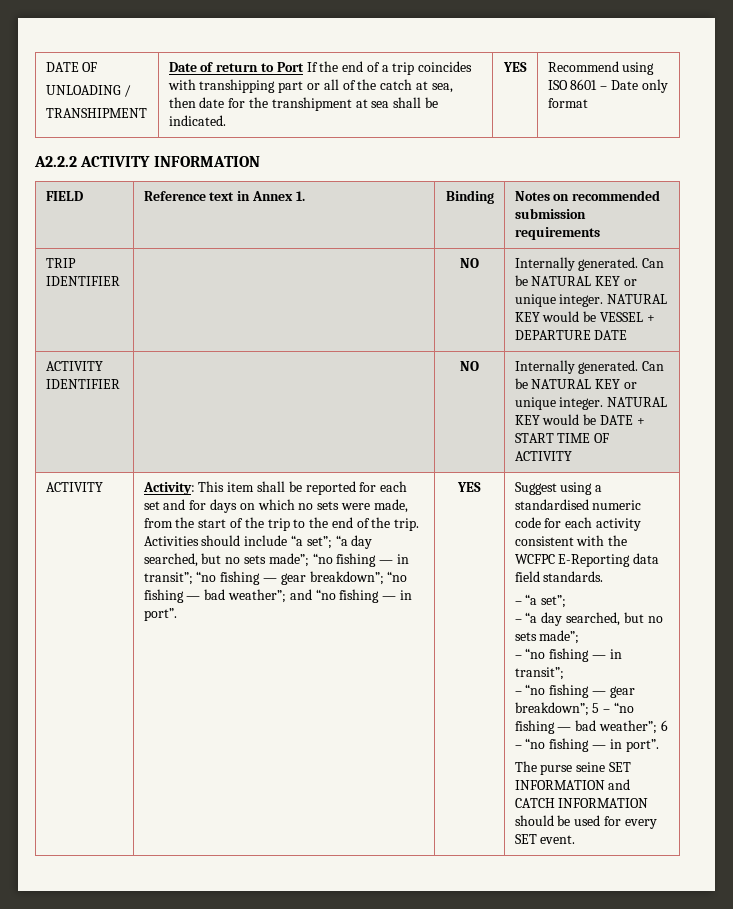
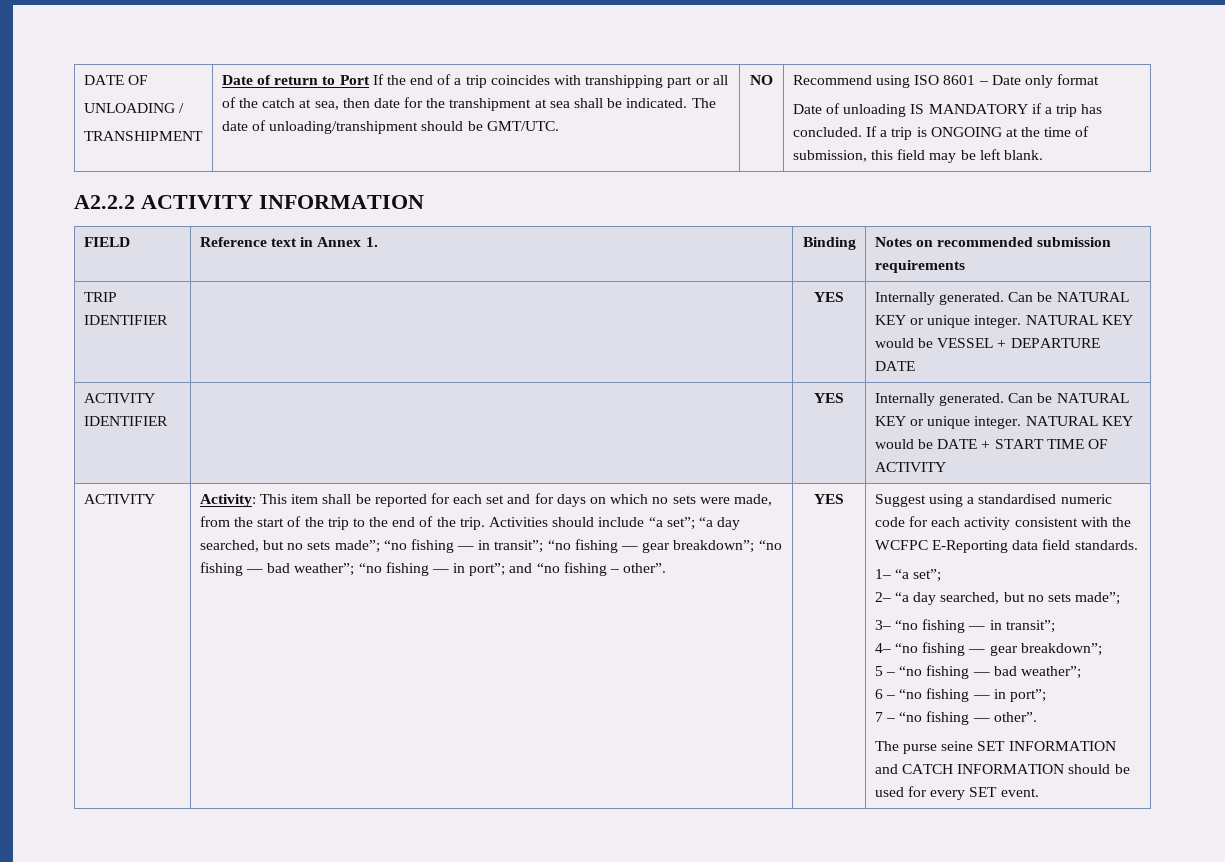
- Date of return to Port If the end of a trip coincides with transhipping part or all of the catch at sea, then date for the transhipment at sea shall be indicated. | YES
+ Date of return to Port If the end of a trip coincides with transhipping part or all of the catch at sea, then date for the transhipment at sea shall be indicated. The date of unloading/transhipment should be GMT/UTC. | NO
+ Date of unloading IS MANDATORY if a trip has concluded. If a trip is ONGOING at the time of submission, this field may be left blank.
- TRIP IDENTIFIER | | NO | Internally generated. Can be NATURAL KEY or unique integer. NATURAL KEY would be VESSEL + DEPARTURE DATE
+ TRIP IDENTIFIER | | YES | Internally generated. Can be NATURAL KEY or unique integer. NATURAL KEY would be VESSEL + DEPARTURE DATE
- ACTIVITY IDENTIFIER | | NO | Internally generated. Can be NATURAL KEY or unique integer. NATURAL KEY would be DATE + START TIME OF ACTIVITY
+ ACTIVITY IDENTIFIER | | YES | Internally generated. Can be NATURAL KEY or unique integer. NATURAL KEY would be DATE + START TIME OF ACTIVITY
- Activities should include “a set”; “a day searched, but no sets made”; “no fishing — in transit”; “no fishing — gear breakdown”; “no fishing — bad weather”; and “no fishing — in port”.
+ Activities should include “a set”; “a day searched, but no sets made”; “no fishing — in transit”; “no fishing — gear breakdown”; “no fishing — bad weather”; “no fishing — in port”; and “no fishing – other”.
- – “a set”;
+ 1– “a set”;
- – “a day searched, but no sets made”;
+ 2– “a day searched, but no sets made”;
- – “no fishing — in transit”;
+ 3– “no fishing — in transit”;
- – “no fishing — gear breakdown”; 5 – “no fishing — bad weather”; 6 – “no fishing — in port”.
+ 4– “no fishing — gear breakdown”;
+ 5 – “no fishing — bad weather”;
+ 6 – “no fishing — in port”;
+ 7 – “no fishing — other”.

